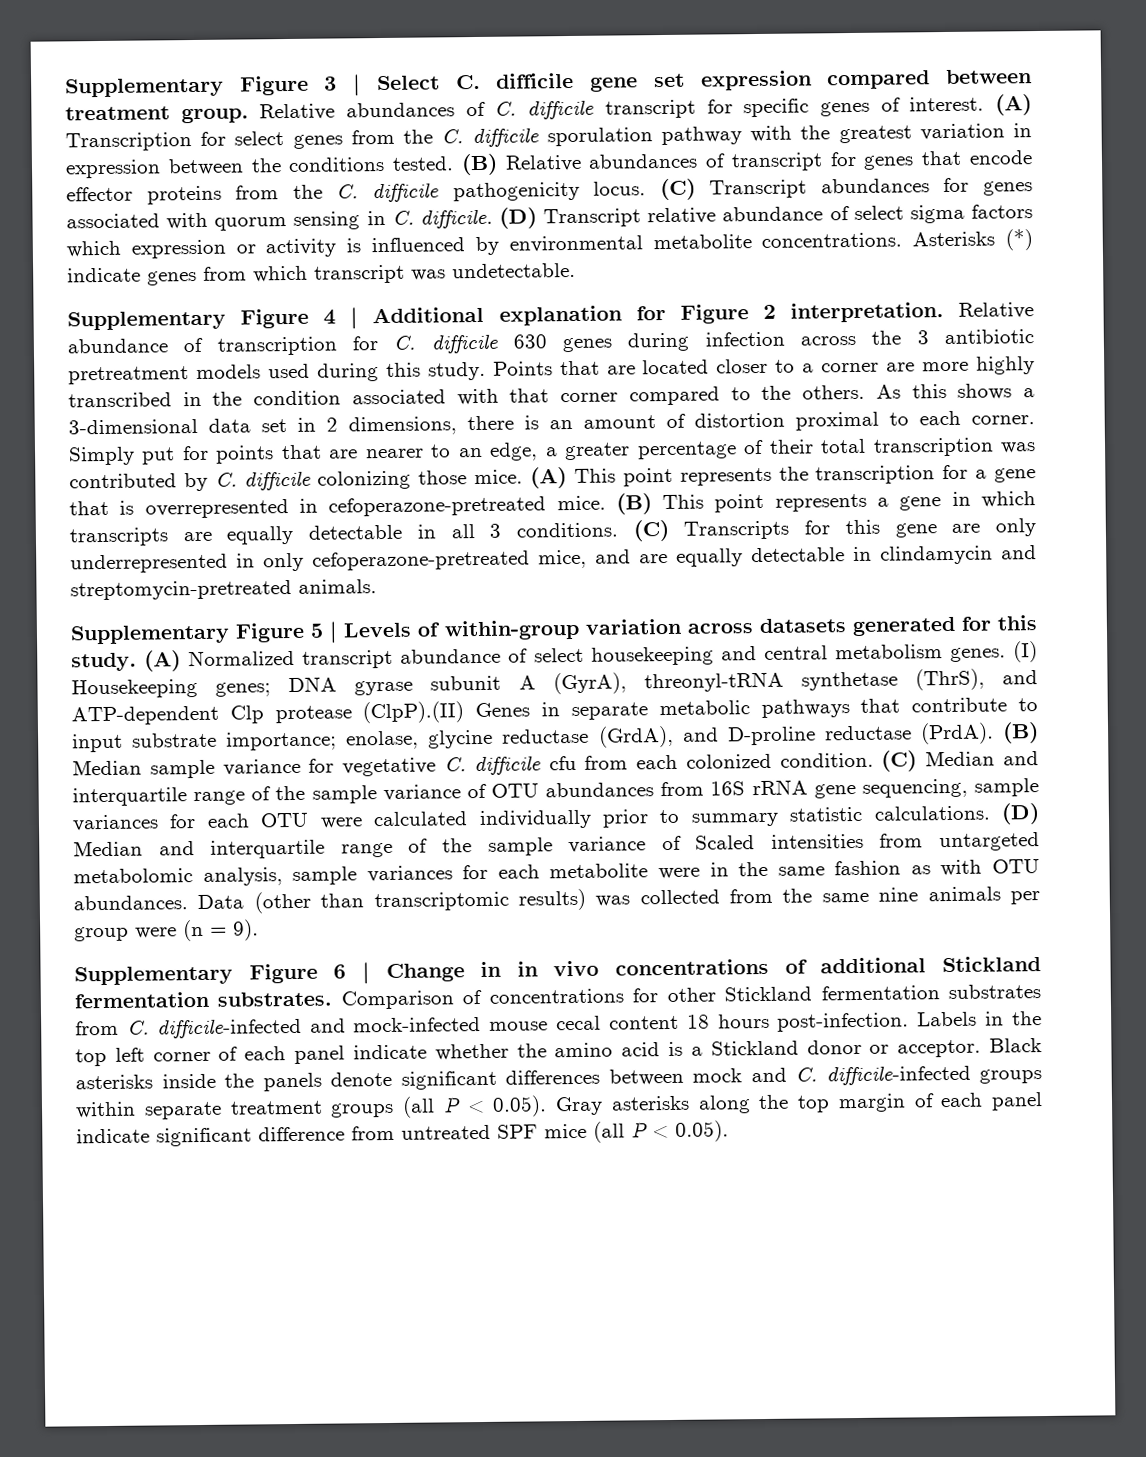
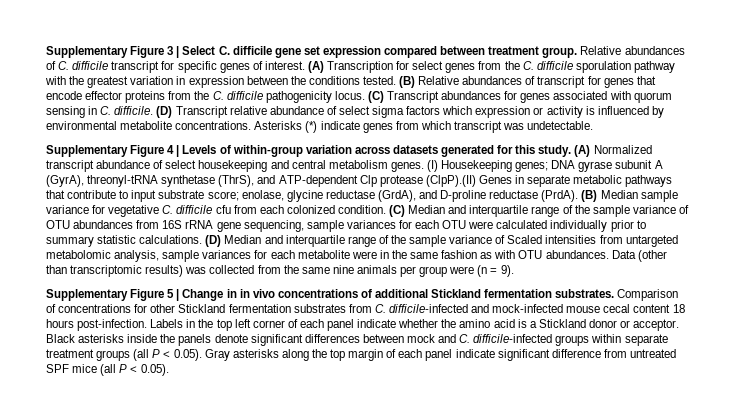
- Supplementary Figure 4 | Additional explanation for Figure 2 interpretation. Relative abundance of transcription for C. difficile 630 genes during infection across the 3 antibiotic pretreatment models used during this study. Points that are located closer to a corner are more highly transcribed in the condition associated with that corner compared to the others. As this shows a 3-dimensional data set in 2 dimensions, there is an amount of distortion proximal to each corner. Simply put for points that are nearer to an edge, a greater percentage of their total transcription was contributed by C. difficile colonizing those mice. (A) This point represents the transcription for a gene that is overrepresented in cefoperazone-pretreated mice. (B) This point represents a gene in which transcripts are equally detectable in all 3 conditions. (C) Transcripts for this gene are only underrepresented in only cefoperazone-pretreated mice, and are equally detectable in clindamycin and streptomycin-pretreated animals.
- Supplementary Figure 5 | Levels of within-group variation across datasets generated for this study.
+ Supplementary Figure 4 | Levels of within-group variation across datasets generated for this study.
- (I) Housekeeping genes; DNA gyrase subunit A (GyrA), threonyl-tRNA synthetase (ThrS), and ATP-dependent Clp protease (ClpP).(II) Genes in separate metabolic pathways that contribute to input substrate importance; enolase, glycine reductase (GrdA), and D-proline reductase (PrdA).
+ (I) Housekeeping genes; DNA gyrase subunit A (GyrA), threonyl-tRNA synthetase (ThrS), and ATP-dependent Clp protease (ClpP).(II) Genes in separate metabolic pathways that contribute to input substrate score; enolase, glycine reductase (GrdA), and D-proline reductase (PrdA).
- Supplementary Figure 6 | Change in in vivo concentrations of additional Stickland fermentation substrates.
+ Supplementary Figure 5 | Change in in vivo concentrations of additional Stickland fermentation substrates.

